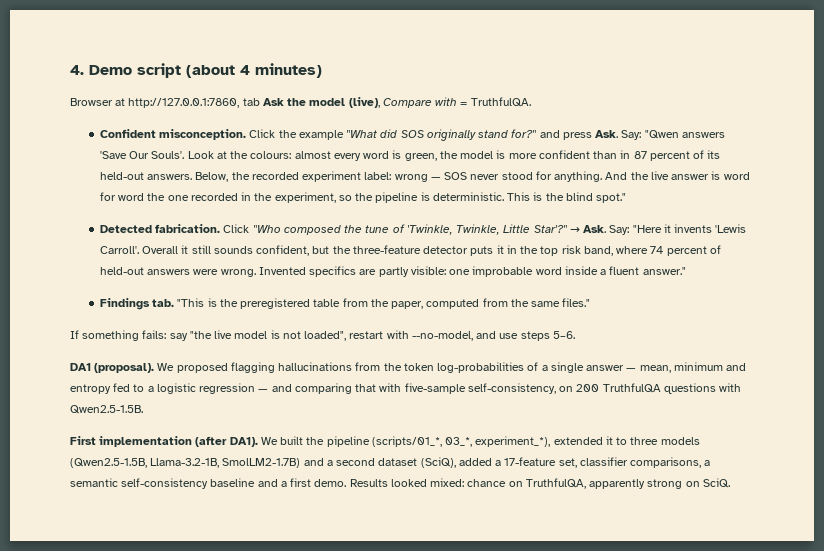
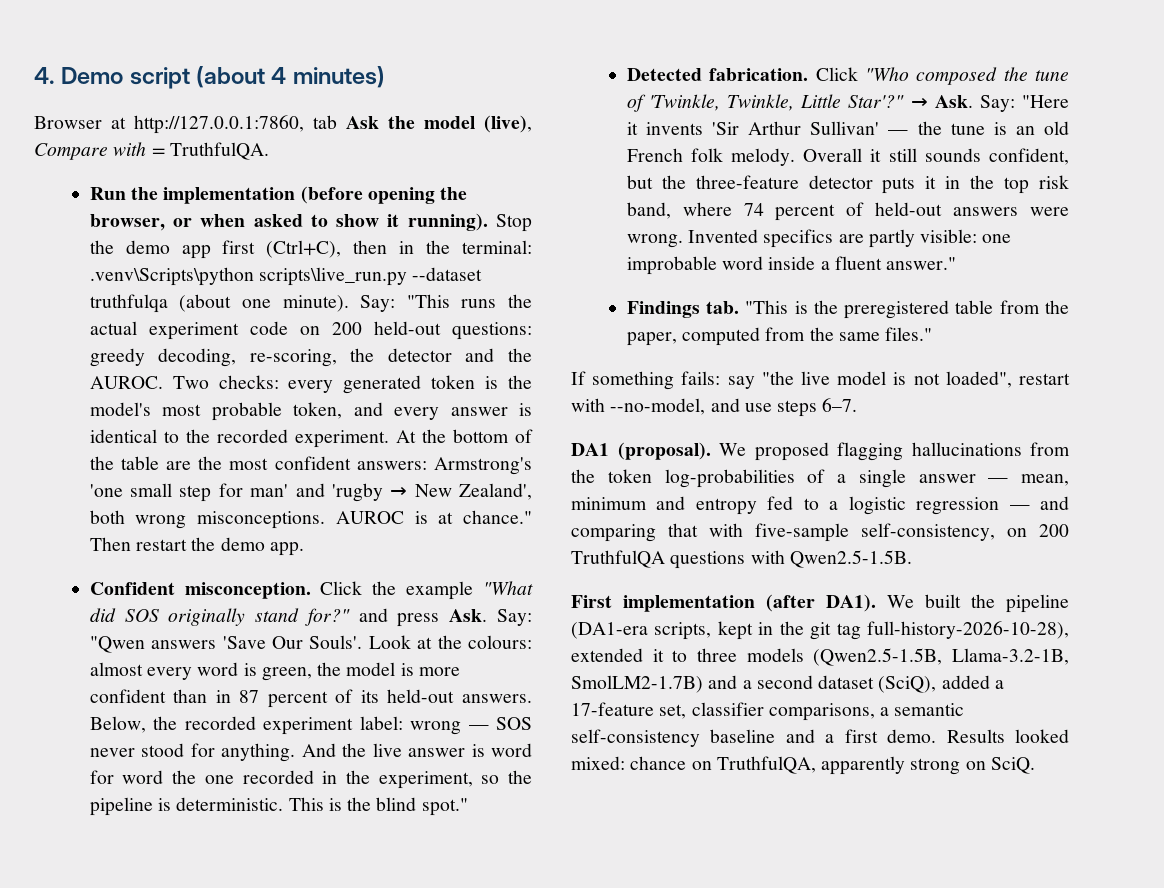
+ Run the implementation (before opening the browser, or when asked to show it running). Stop the demo app first (Ctrl+C), then in the terminal: .venv\Scripts\python scripts\live_run.py --dataset truthfulqa (about one minute). Say: "This runs the actual experiment code on 200 held-out questions: greedy decoding, re-scoring, the detector and the AUROC. Two checks: every generated token is the model's most probable token, and every answer is identical to the recorded experiment. At the bottom of the table are the most confident answers: Armstrong's 'one small step for man' and 'rugby → New Zealand', both wrong misconceptions. AUROC is at chance." Then restart the demo app.
- → Ask. Say: "Here it invents 'Lewis Carroll'.
+ → Ask. Say: "Here it invents 'Sir Arthur Sullivan' — the tune is an old French folk melody.
- If something fails: say "the live model is not loaded", restart with --no-model, and use steps 5–6.
+ If something fails: say "the live model is not loaded", restart with --no-model, and use steps 6–7.
- We built the pipeline (scripts/01_*, 03_*, experiment_*), extended it to three models (Qwen2.5-1.5B, Llama-3.2-1B, SmolLM2-1.7B) and a second dataset (SciQ), added a 17-feature set, classifier comparisons, a semantic self-consistency baseline and a first demo.
+ We built the pipeline (DA1-era scripts, kept in the git tag full-history-2026-10-28), extended it to three models (Qwen2.5-1.5B, Llama-3.2-1B, SmolLM2-1.7B) and a second dataset (SciQ), added a 17-feature set, classifier comparisons, a semantic self-consistency baseline and a first demo.

